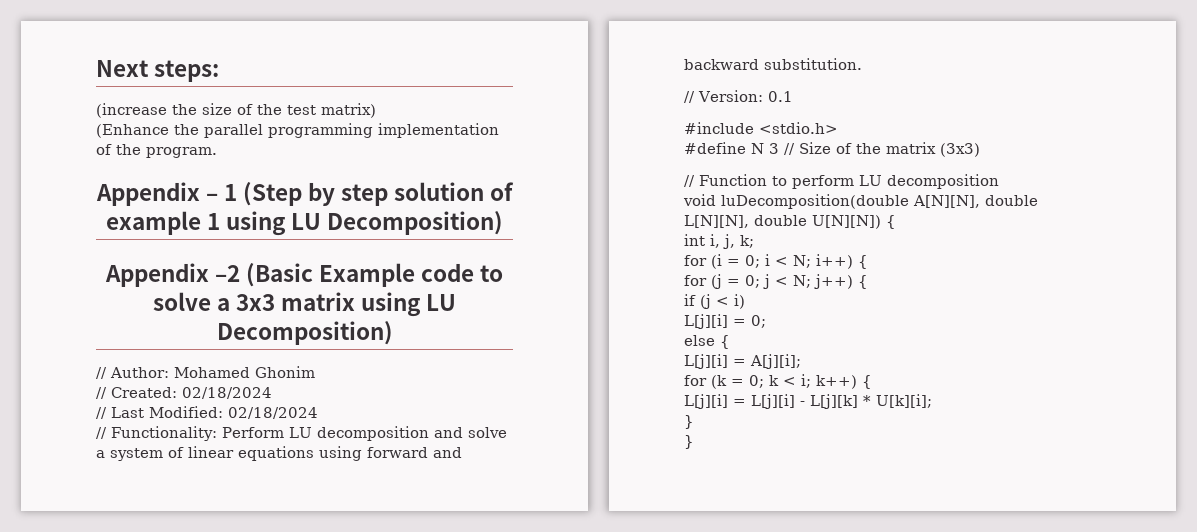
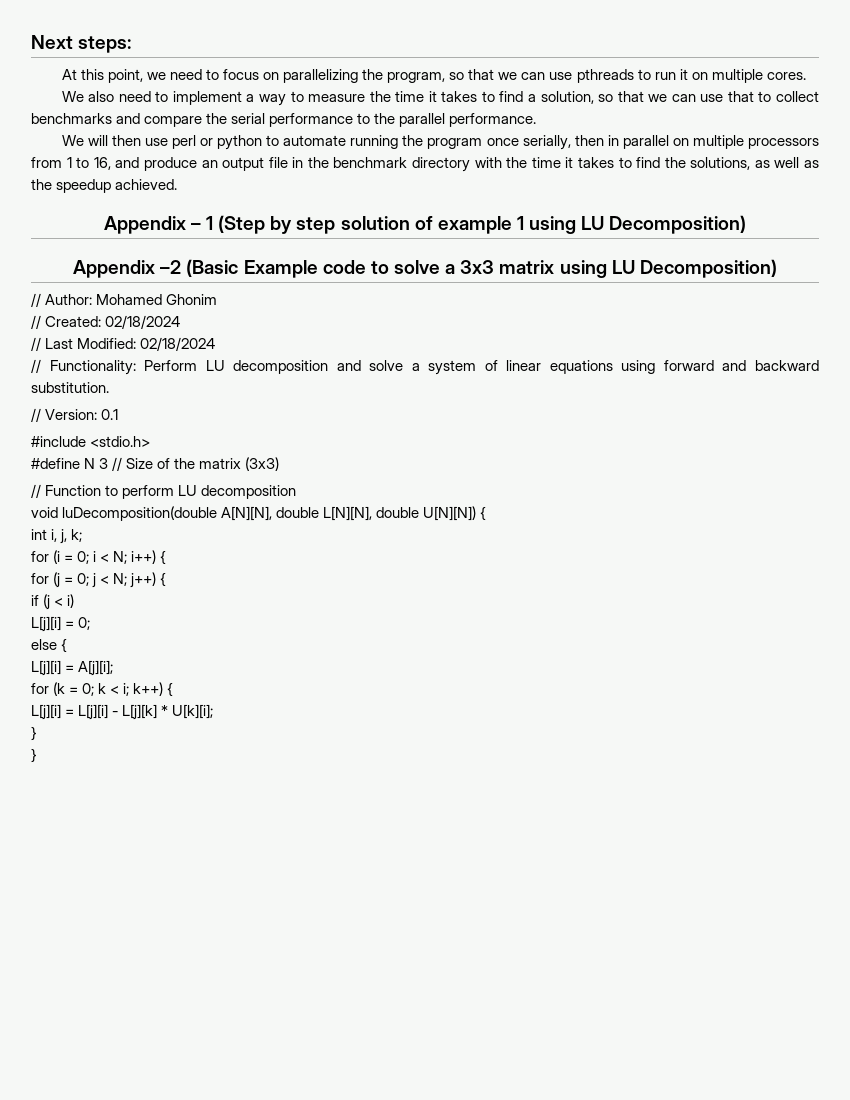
- (increase the size of the test matrix)
- (Enhance the parallel programming implementation of the program.
+ At this point, we need to focus on parallelizing the program, so that we can use pthreads to run it on multiple cores.
+ We also need to implement a way to measure the time it takes to find a solution, so that we can use that to collect benchmarks and compare the serial performance to the parallel performance.
+ We will then use perl or python to automate running the program once serially, then in parallel on multiple processors from 1 to 16, and produce an output file in the benchmark directory with the time it takes to find the solutions, as well as the speedup achieved.

